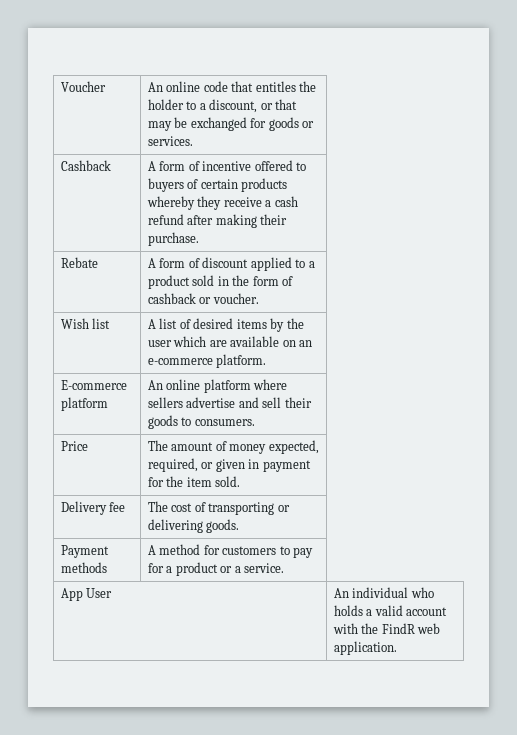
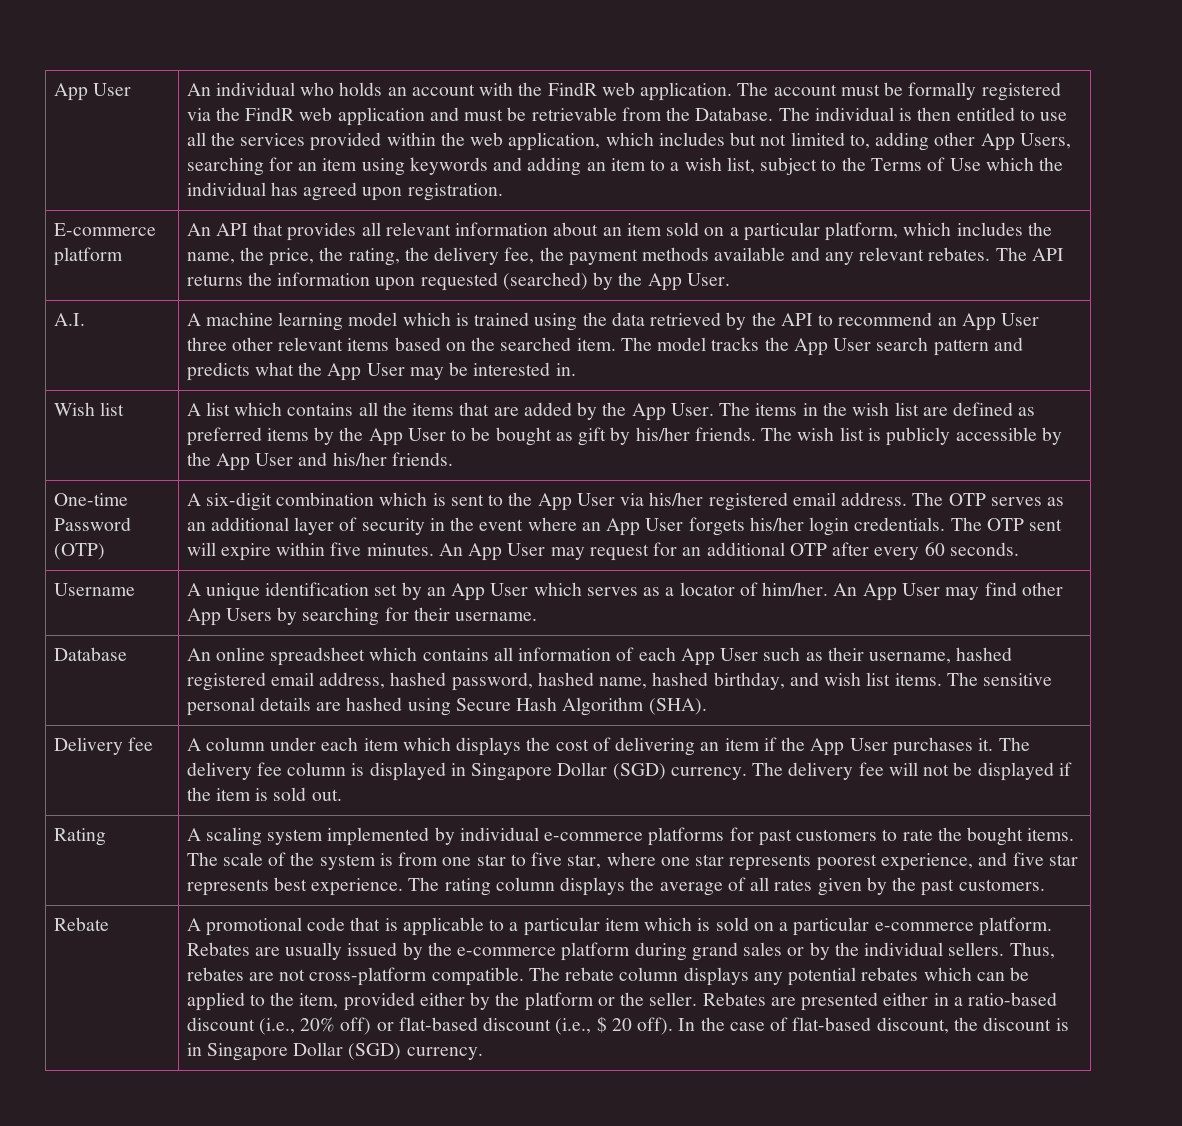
- Voucher | An online code that entitles the holder to a discount, or that may be exchanged for goods or services.
- Cashback | A form of incentive offered to buyers of certain products whereby they receive a cash refund after making their purchase.
- Rebate | A form of discount applied to a product sold in the form of cashback or voucher.
- Wish list | A list of desired items by the user which are available on an e-commerce platform.
- E-commerce platform | An online platform where sellers advertise and sell their goods to consumers.
- Price | The amount of money expected, required, or given in payment for the item sold.
- Delivery fee | The cost of transporting or delivering goods.
- Payment methods | A method for customers to pay for a product or a service.
- App User | An individual who holds a valid account with the FindR web application.
+ App User | An individual who holds an account with the FindR web application.
+ The account must be formally registered via the FindR web application and must be retrievable from the Database. The individual is then entitled to use all the services provided within the web application, which includes but not limited to, adding other App Users, searching for an item using keywords and adding an item to a wish list, subject to the Terms of Use which the individual has agreed upon registration.
+ E-commerce platform | An API that provides all relevant information about an item sold on a particular platform, which includes the name, the price, the rating, the delivery fee, the payment methods available and any relevant rebates. The API returns the information upon requested (searched) by the App User.
+ A.I. | A machine learning model which is trained using the data retrieved by the API to recommend an App User three other relevant items based on the searched item. The model tracks the App User search pattern and predicts what the App User may be interested in.
+ Wish list | A list which contains all the items that are added by the App User. The items in the wish list are defined as preferred items by the App User to be bought as gift by his/her friends. The wish list is publicly accessible by the App User and his/her friends.
+ One-time Password (OTP) | A six-digit combination which is sent to the App User via his/her registered email address. The OTP serves as an additional layer of security in the event where an App User forgets his/her login credentials. The OTP sent will expire within five minutes. An App User may request for an additional OTP after every 60 seconds.
+ Username | A unique identification set by an App User which serves as a locator of him/her. An App User may find other App Users by searching for their username.
+ Database | An online spreadsheet which contains all information of each App User such as their username, hashed registered email address, hashed password, hashed name, hashed birthday, and wish list items. The sensitive personal details are hashed using Secure Hash Algorithm (SHA).
+ Delivery fee | A column under each item which displays the cost of delivering an item if the App User purchases it. The delivery fee column is displayed in Singapore Dollar (SGD) currency. The delivery fee will not be displayed if the item is sold out.
+ Rating | A scaling system implemented by individual e-commerce platforms for past customers to rate the bought items. The scale of the system is from one star to five star, where one star represents poorest experience, and five star represents best experience. The rating column displays the average of all rates given by the past customers.
+ Rebate | A promotional code that is applicable to a particular item which is sold on a particular e-commerce platform. Rebates are usually issued by the e-commerce platform during grand sales or by the individual sellers. Thus, rebates are not cross-platform compatible. The rebate column displays any potential rebates which can be applied to the item, provided either by the platform or the seller. Rebates are presented either in a ratio-based discount (i.e., 20% off) or flat-based discount (i.e., $ 20 off). In the case of flat-based discount, the discount is in Singapore Dollar (SGD) currency.

